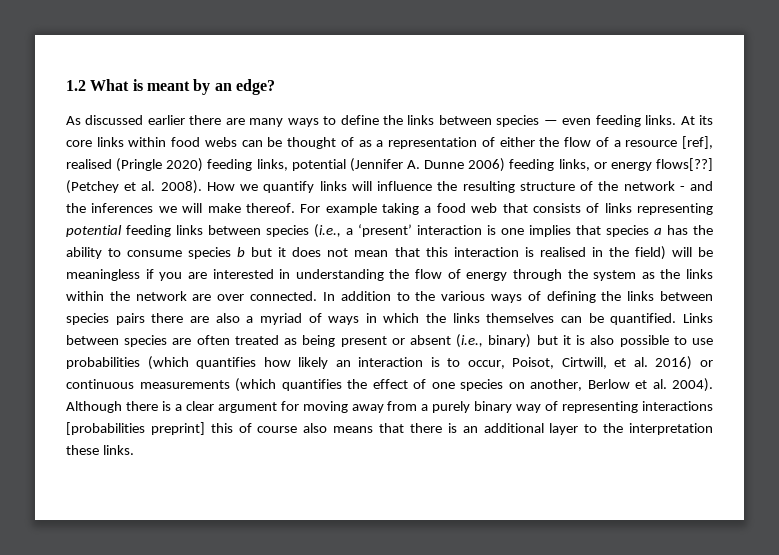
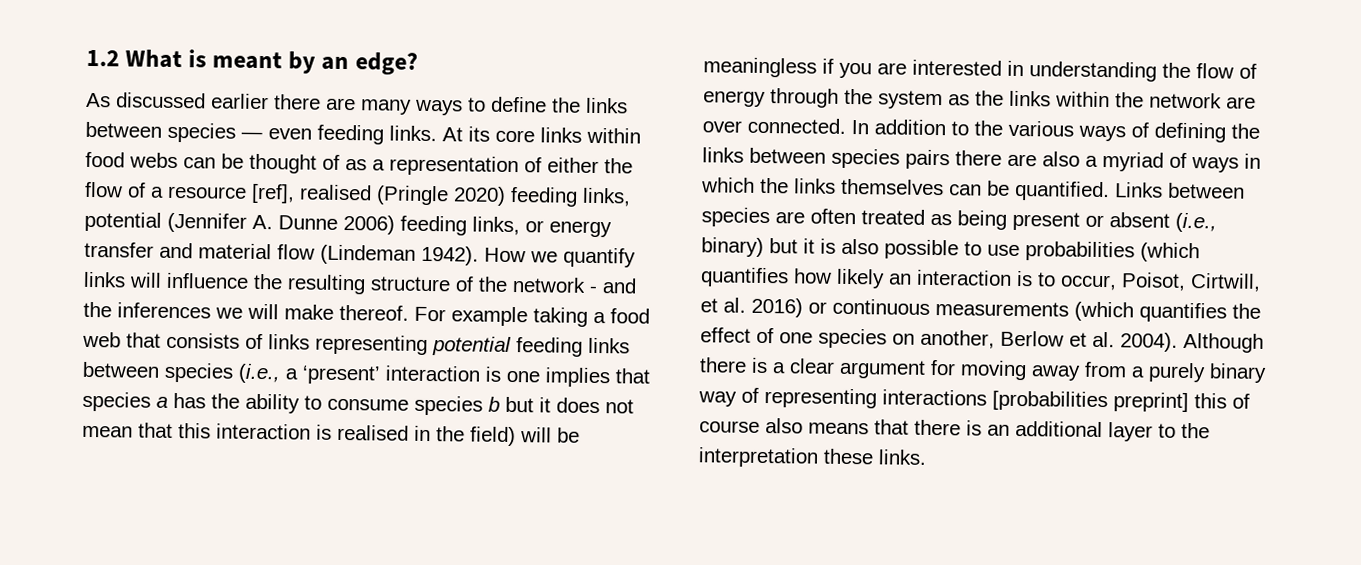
- At its core links within food webs can be thought of as a representation of either the flow of a resource [ref], realised (Pringle 2020) feeding links, potential (Jennifer A. Dunne 2006) feeding links, or energy flows[??] (Petchey et al. 2008).
+ At its core links within food webs can be thought of as a representation of either the flow of a resource [ref], realised (Pringle 2020) feeding links, potential (Jennifer A. Dunne 2006) feeding links, or energy transfer and material flow (Lindeman 1942).

